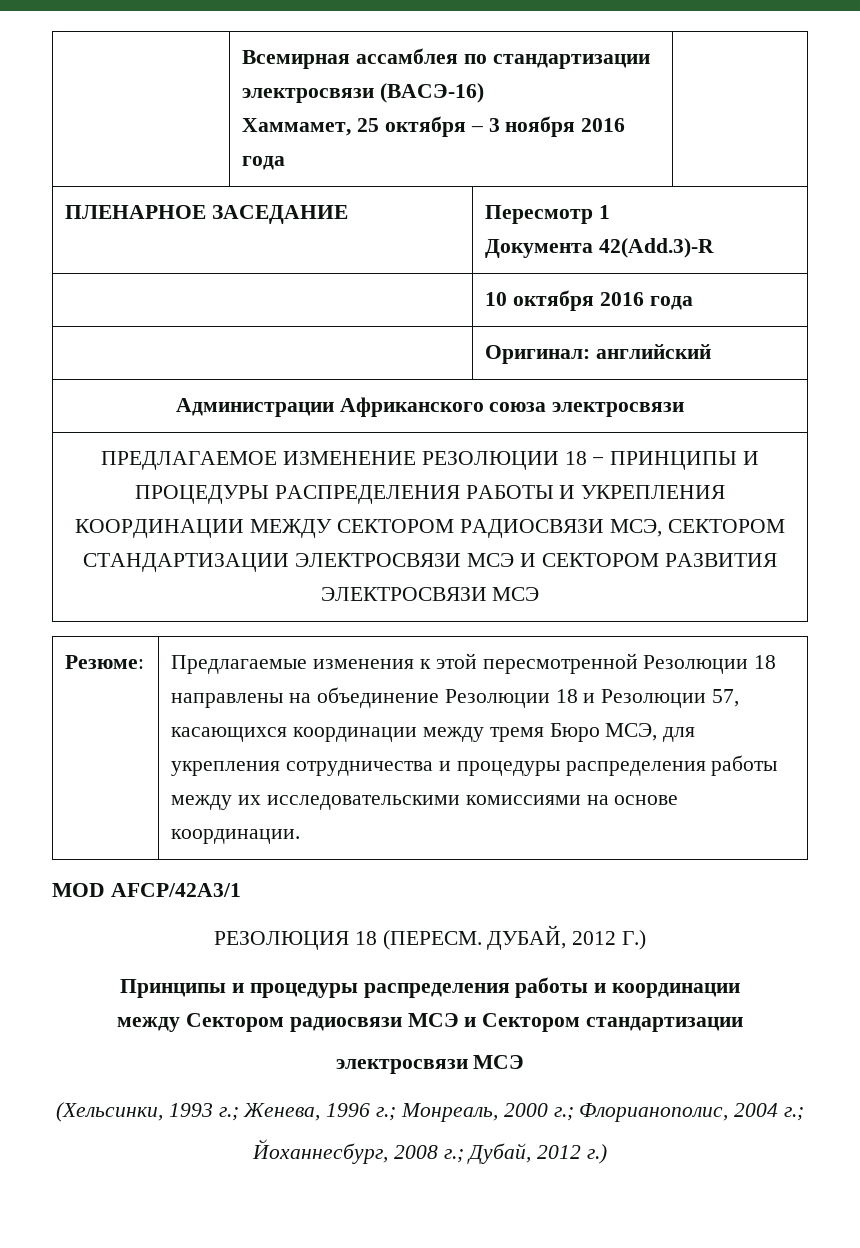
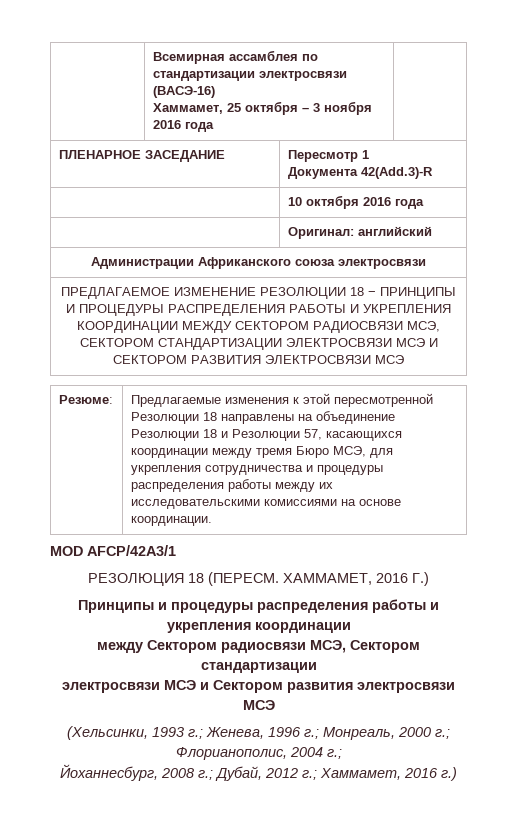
- ДУБАЙ, 2012 Г.)
+ ХАММАМЕТ, 2016 Г.)
- Принципы и процедуры распределения работы и координации
+ Принципы и процедуры распределения работы и укрепления координации
- между Сектором радиосвязи МСЭ и Сектором стандартизации
- электросвязи МСЭ
+ между Сектором радиосвязи МСЭ, Сектором стандартизации
+ электросвязи МСЭ и Сектором развития электросвязи МСЭ
- Йоханнесбург, 2008 г.; Дубай, 2012 г.)
+ Йоханнесбург, 2008 г.; Дубай, 2012 г.; Хаммамет, 2016 г.)

